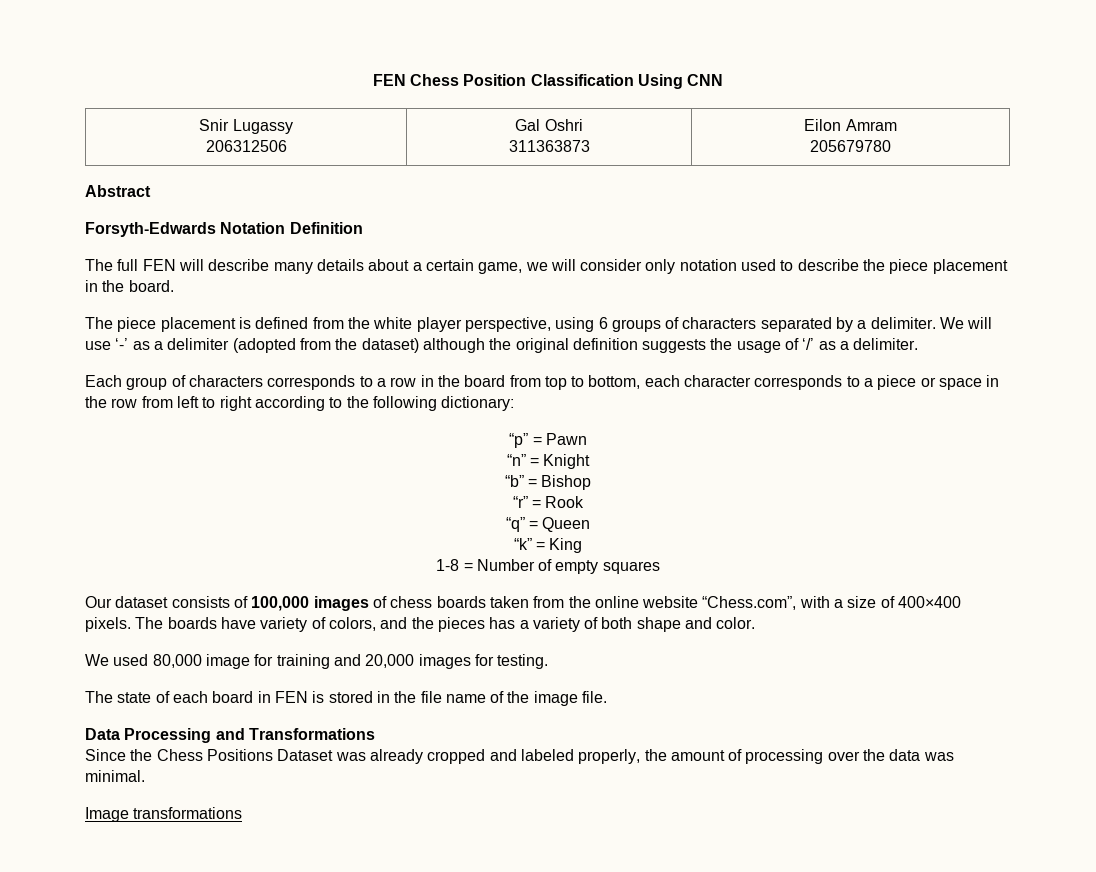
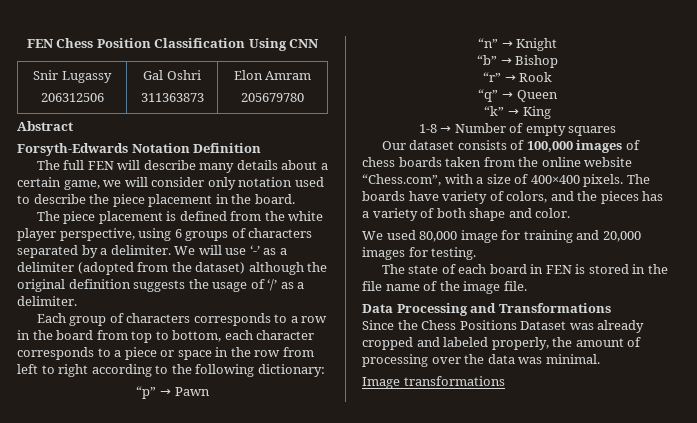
  Snir Lugassy
  206312506 | Gal Oshri
- 311363873 | Eilon Amram
+ 311363873 | Elon Amram
- “p” = Pawn
+ “p” → Pawn
- “n” = Knight
+ “n” → Knight
- “b” = Bishop
+ “b” → Bishop
- “r” = Rook
+ “r” → Rook
- “q” = Queen
+ “q” → Queen
- “k” = King
+ “k” → King
- 1-8 = Number of empty squares
+ 1-8 → Number of empty squares

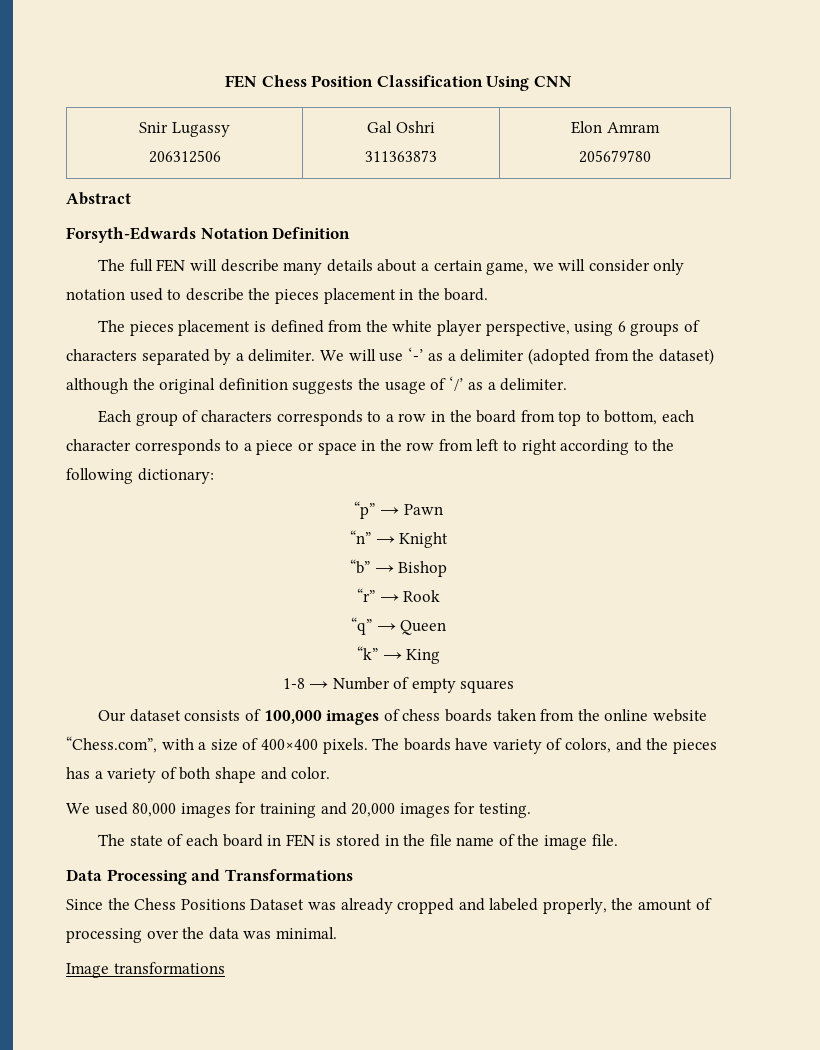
- The full FEN will describe many details about a certain game, we will consider only notation used to describe the piece placement in the board.
+ The full FEN will describe many details about a certain game, we will consider only notation used to describe the pieces placement in the board.
- The piece placement is defined from the white player perspective, using 6 groups of characters separated by a delimiter.
+ The pieces placement is defined from the white player perspective, using 6 groups of characters separated by a delimiter.
- We used 80,000 image for training and 20,000 images for testing.
+ We used 80,000 images for training and 20,000 images for testing.

